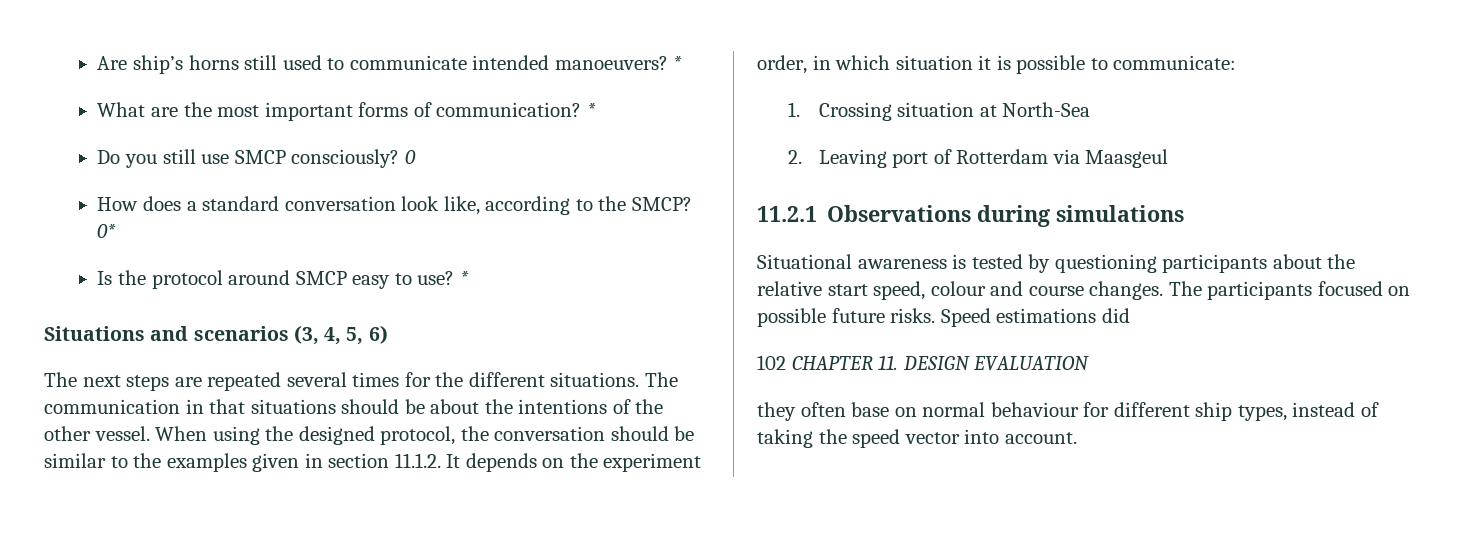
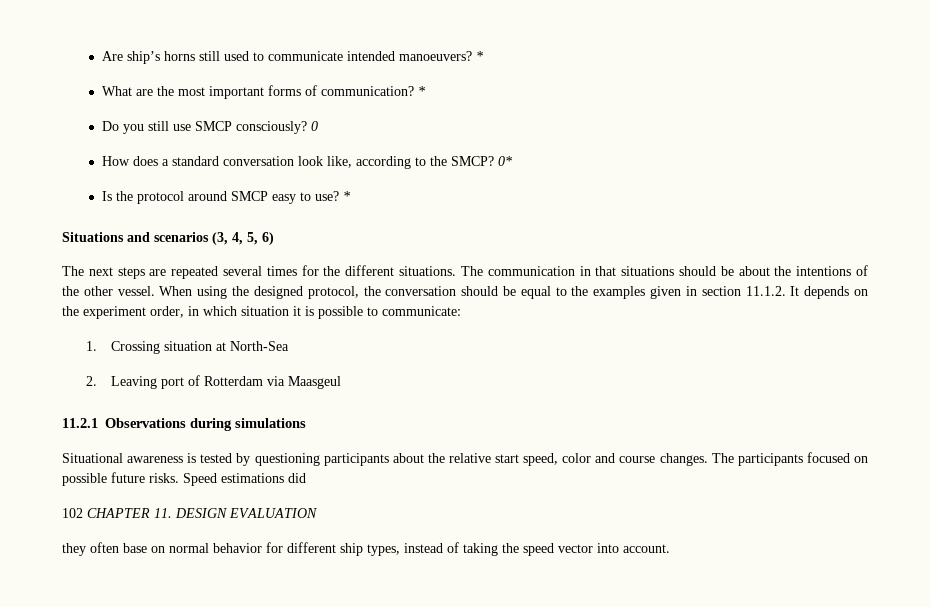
- When using the designed protocol, the conversation should be similar to the examples given in section 11.1.2. It depends on the experiment order, in which situation it is possible to communicate:
+ When using the designed protocol, the conversation should be equal to the examples given in section 11.1.2. It depends on the experiment order, in which situation it is possible to communicate:
- Situational awareness is tested by questioning participants about the relative start speed, colour and course changes.
+ Situational awareness is tested by questioning participants about the relative start speed, color and course changes.
- they often base on normal behaviour for different ship types, instead of taking the speed vector into account.
+ they often base on normal behavior for different ship types, instead of taking the speed vector into account.

